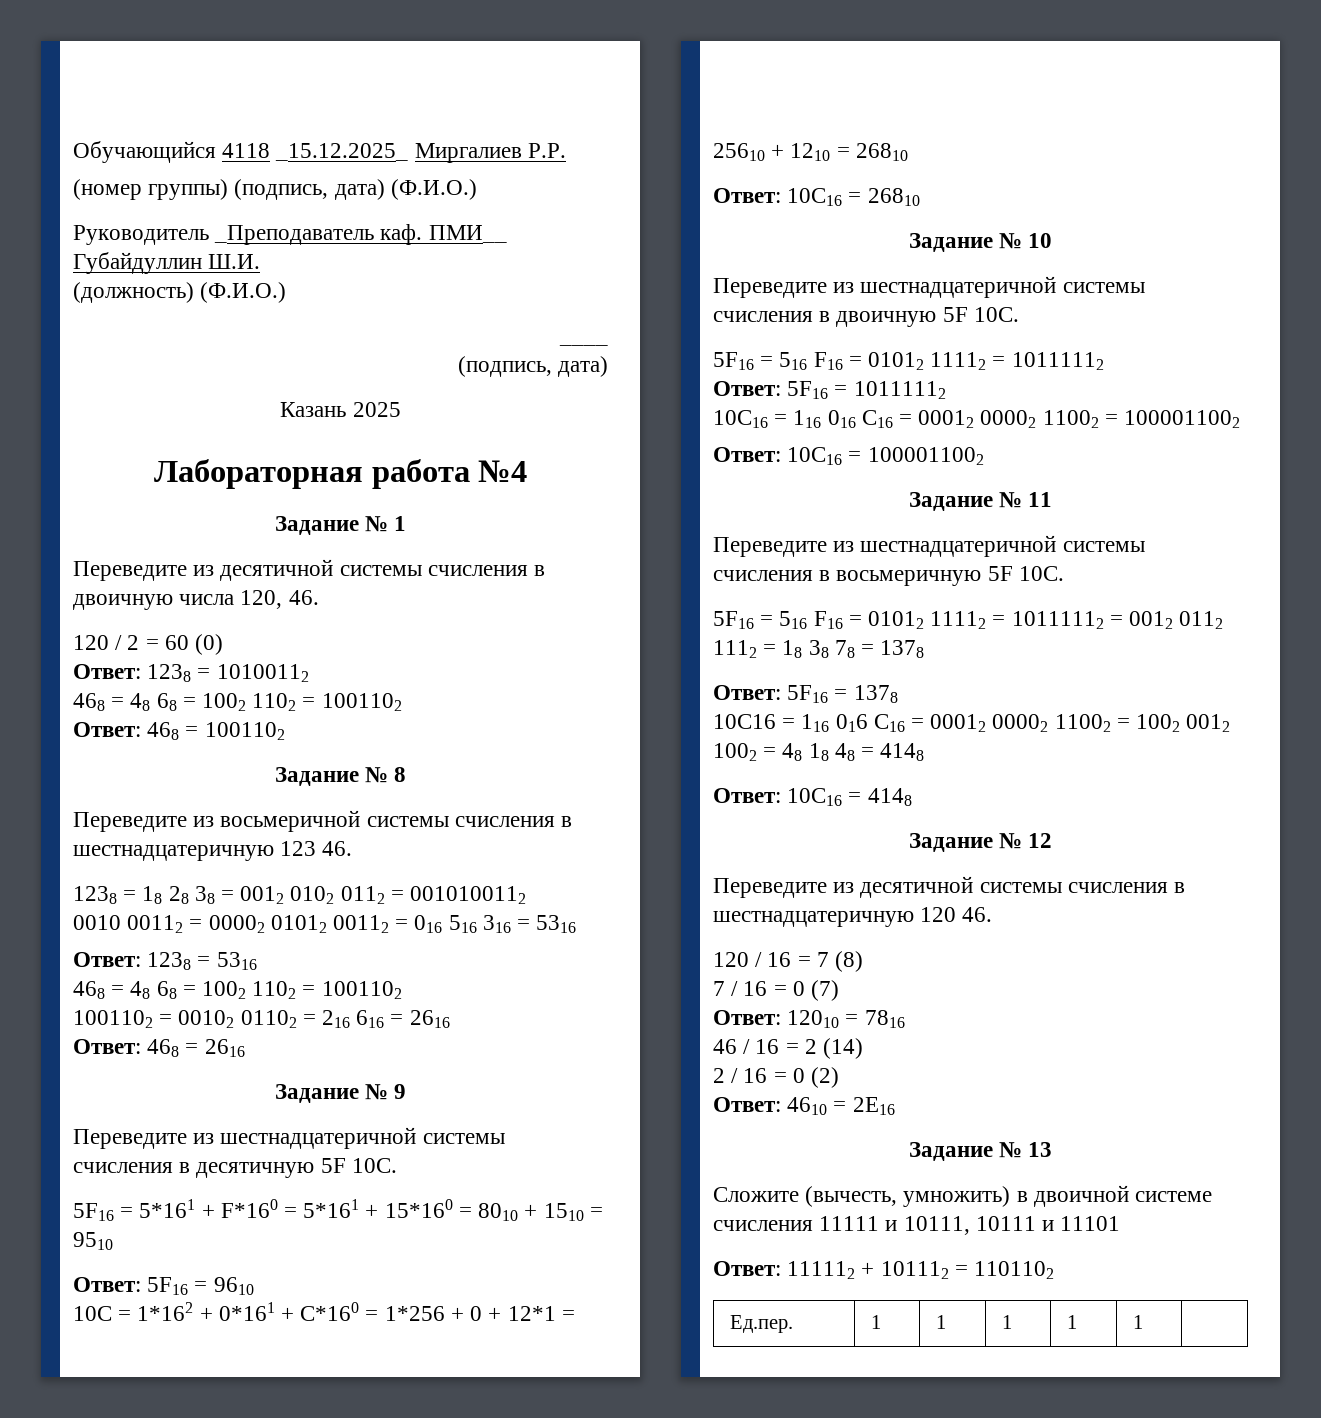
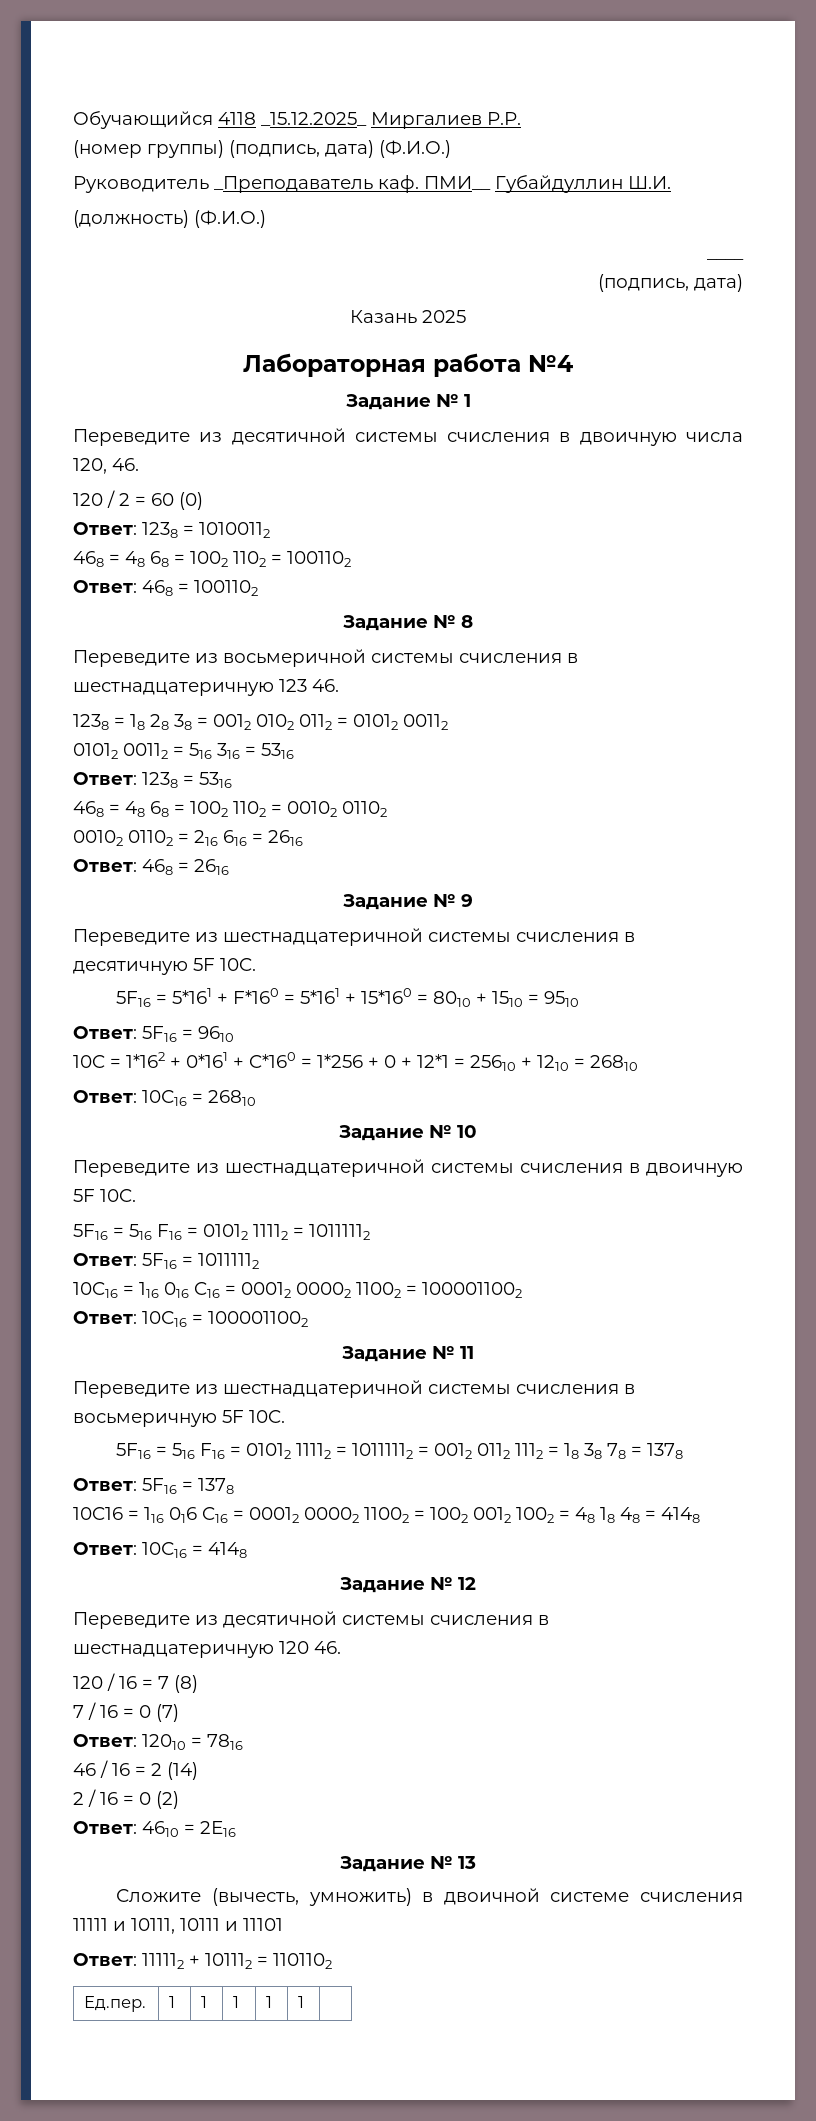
- 1238 = 18 28 38 = 0012 0102 0112 = 0010100112
- 0010 00112 = 00002 01012 00112 = 016 516 316 = 5316
+ 1238 = 18 28 38 = 0012 0102 0112 = 01012 00112
+ 01012 00112 = 516 316 = 5316
  Ответ: 1238 = 5316
- 468 = 48 68 = 1002 1102 = 1001102
- 1001102 = 00102 01102 = 216 616 = 2616
+ 468 = 48 68 = 1002 1102 = 00102 01102
+ 00102 01102 = 216 616 = 2616

